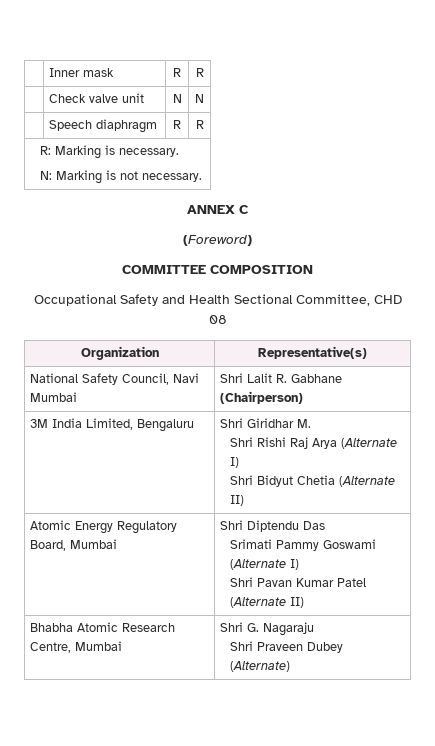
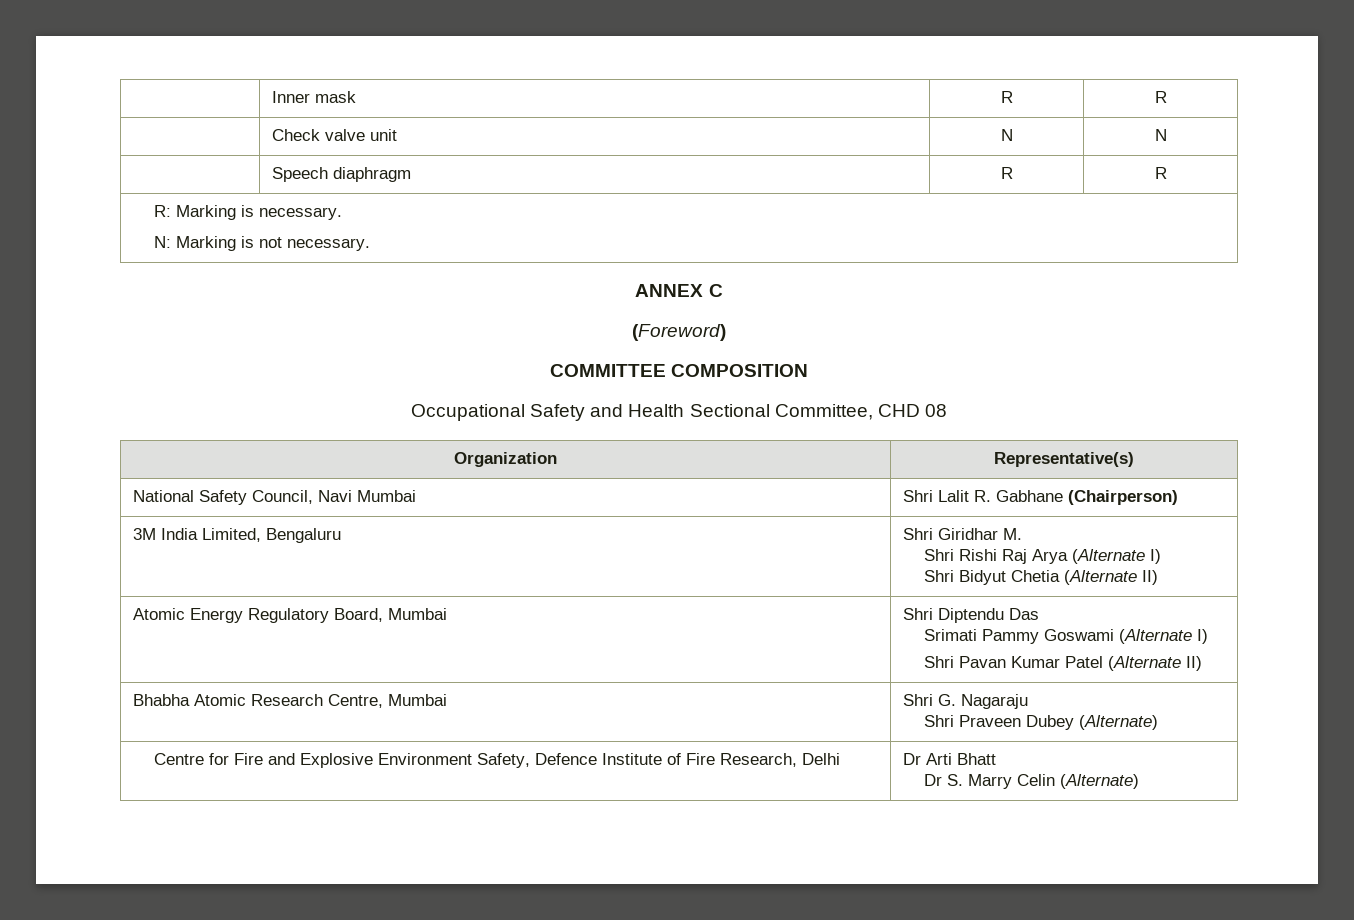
+ Centre for Fire and Explosive Environment Safety, Defence Institute of Fire Research, Delhi | Dr Arti Bhatt
+ Dr S. Marry Celin (Alternate)

